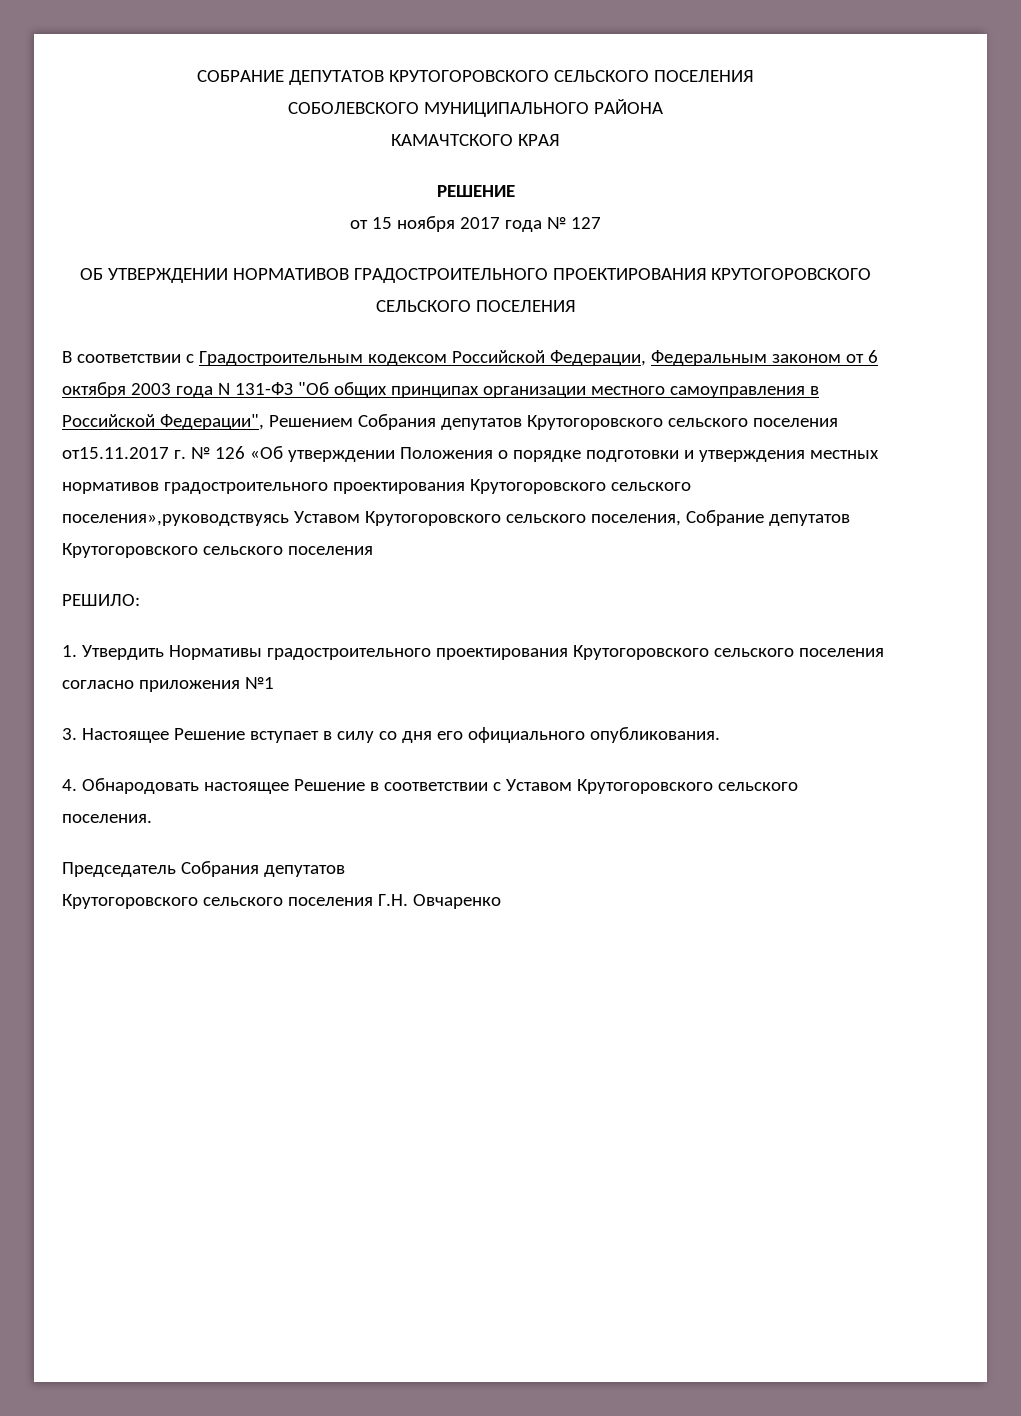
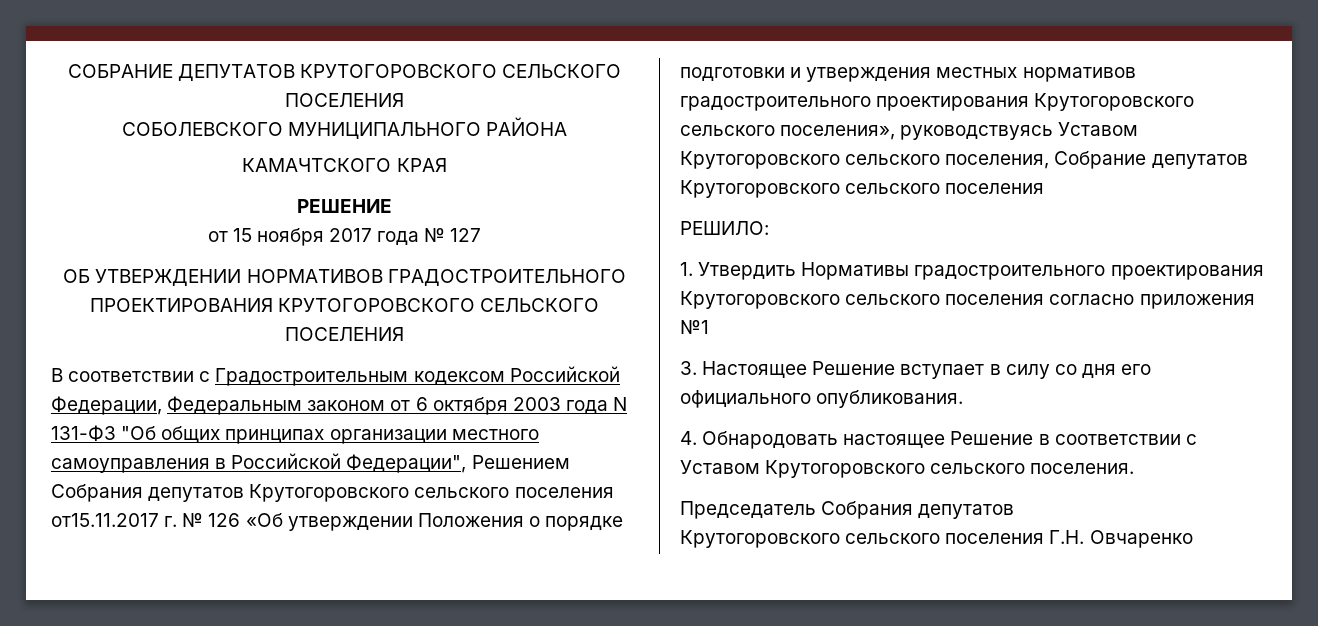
- В соответствии с Градостроительным кодексом Российской Федерации, Федеральным законом от 6 октября 2003 года N 131-ФЗ "Об общих принципах организации местного самоуправления в Российской Федерации", Решением Собрания депутатов Крутогоровского сельского поселения от15.11.2017 г. № 126 «Об утверждении Положения о порядке подготовки и утверждения местных нормативов градостроительного проектирования Крутогоровского сельского поселения»,руководствуясь Уставом Крутогоровского сельского поселения, Собрание депутатов Крутогоровского сельского поселения
+ В соответствии с Градостроительным кодексом Российской Федерации, Федеральным законом от 6 октября 2003 года N 131-ФЗ "Об общих принципах организации местного самоуправления в Российской Федерации", Решением Собрания депутатов Крутогоровского сельского поселения от15.11.2017 г. № 126 «Об утверждении Положения о порядке подготовки и утверждения местных нормативов градостроительного проектирования Крутогоровского сельского поселения», руководствуясь Уставом Крутогоровского сельского поселения, Собрание депутатов Крутогоровского сельского поселения

